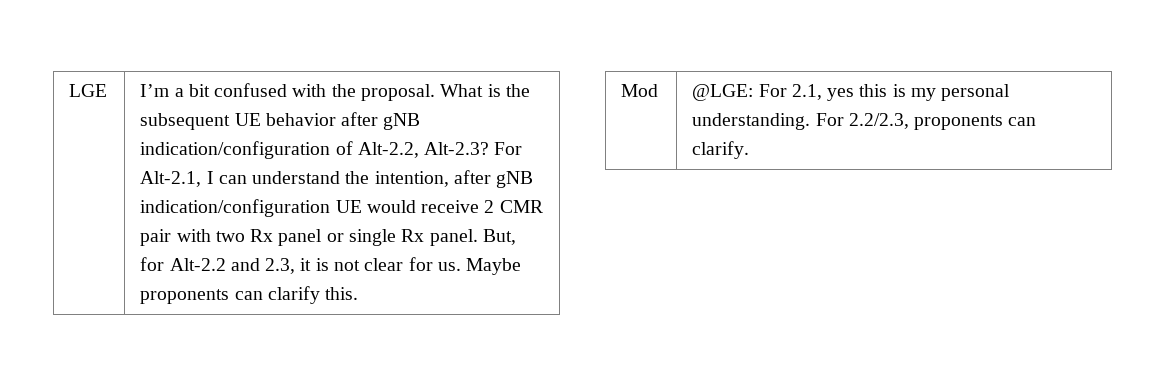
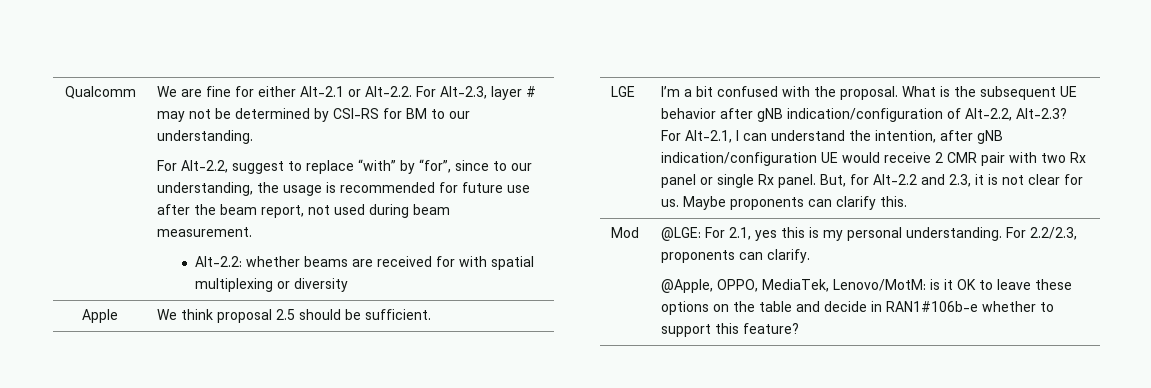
+ Qualcomm | We are fine for either Alt-2.1 or Alt-2.2. For Alt-2.3, layer # may not be determined by CSI-RS for BM to our understanding.
+ For Alt-2.2, suggest to replace “with” by “for”, since to our understanding, the usage is recommended for future use after the beam report, not used during beam measurement.
+ Alt-2.2: whether beams are received for with spatial multiplexing or diversity
+ Apple | We think proposal 2.5 should be sufficient.
  Mod | @LGE: For 2.1, yes this is my personal understanding. For 2.2/2.3, proponents can clarify.
+ @Apple, OPPO, MediaTek, Lenovo/MotM: is it OK to leave these options on the table and decide in RAN1#106b-e whether to support this feature?

